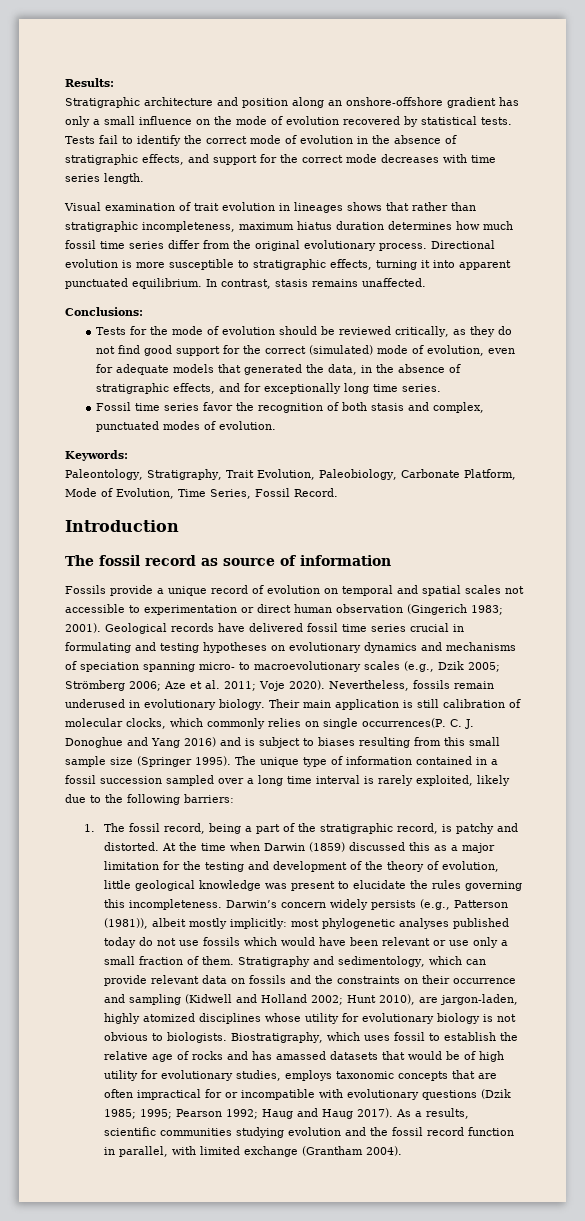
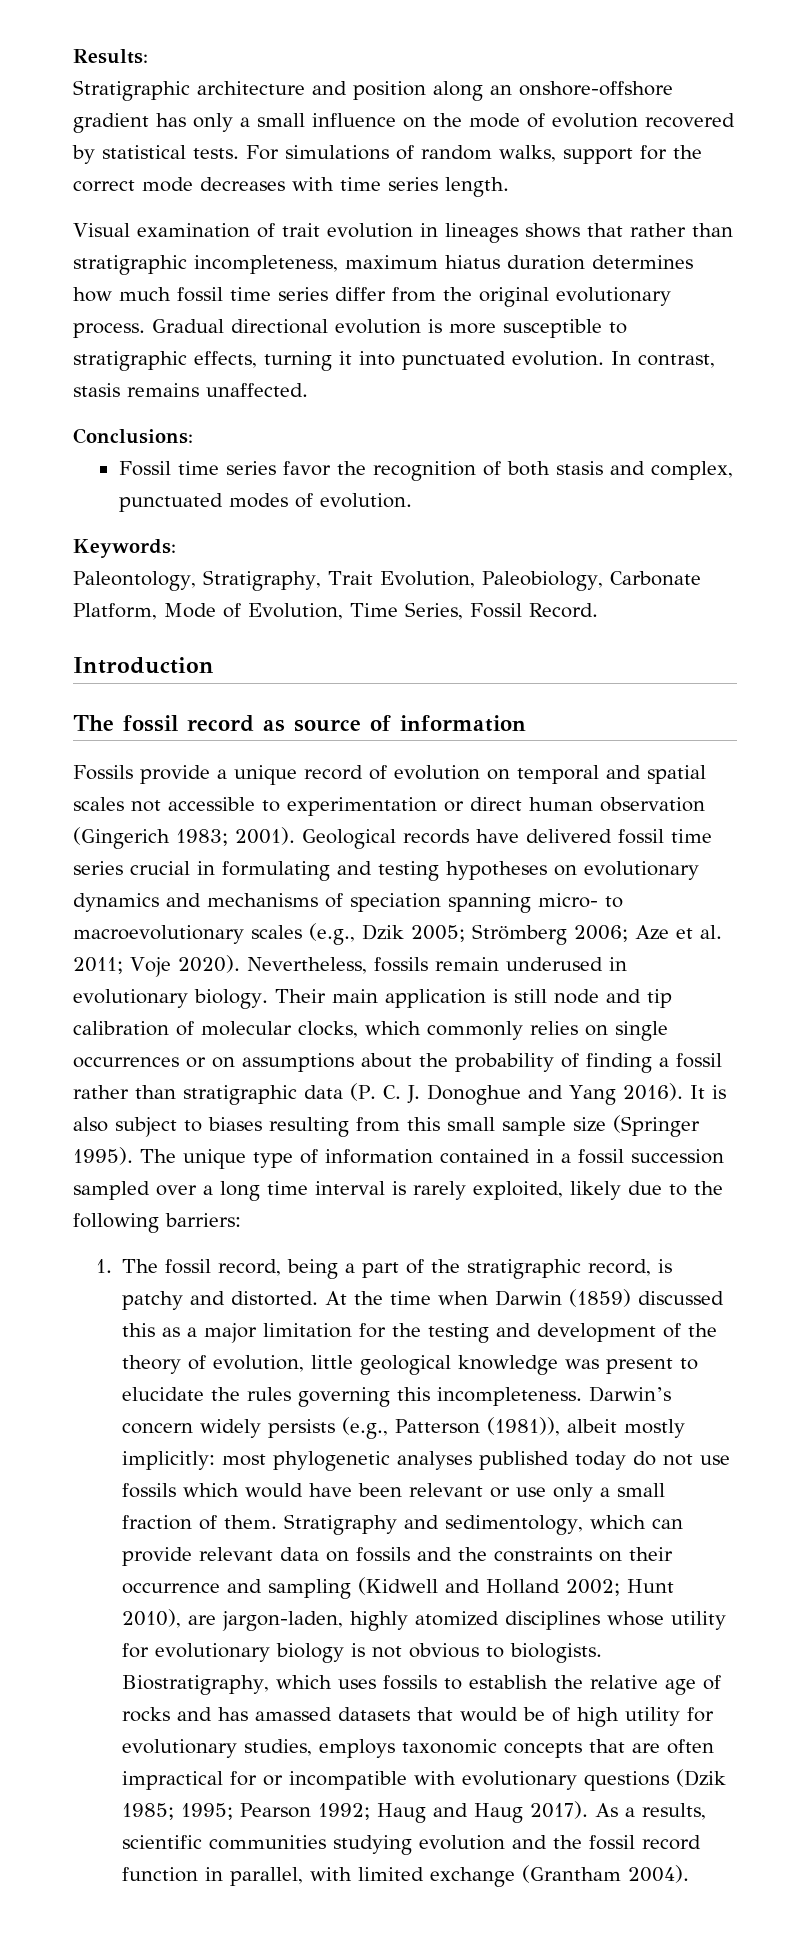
- Tests fail to identify the correct mode of evolution in the absence of stratigraphic effects, and support for the correct mode decreases with time series length.
+ For simulations of random walks, support for the correct mode decreases with time series length.
- Directional evolution is more susceptible to stratigraphic effects, turning it into apparent punctuated equilibrium.
+ Gradual directional evolution is more susceptible to stratigraphic effects, turning it into punctuated evolution.
- Tests for the mode of evolution should be reviewed critically, as they do not find good support for the correct (simulated) mode of evolution, even for adequate models that generated the data, in the absence of stratigraphic effects, and for exceptionally long time series.
- Their main application is still calibration of molecular clocks, which commonly relies on single occurrences(P. C. J. Donoghue and Yang 2016) and is subject to biases resulting from this small sample size (Springer 1995).
+ Their main application is still node and tip calibration of molecular clocks, which commonly relies on single occurrences or on assumptions about the probability of finding a fossil rather than stratigraphic data (P. C. J. Donoghue and Yang 2016). It is also subject to biases resulting from this small sample size (Springer 1995).
- Biostratigraphy, which uses fossil to establish the relative age of rocks and has amassed datasets that would be of high utility for evolutionary studies, employs taxonomic concepts that are often impractical for or incompatible with evolutionary questions (Dzik 1985; 1995; Pearson 1992; Haug and Haug 2017).
+ Biostratigraphy, which uses fossils to establish the relative age of rocks and has amassed datasets that would be of high utility for evolutionary studies, employs taxonomic concepts that are often impractical for or incompatible with evolutionary questions (Dzik 1985; 1995; Pearson 1992; Haug and Haug 2017).

